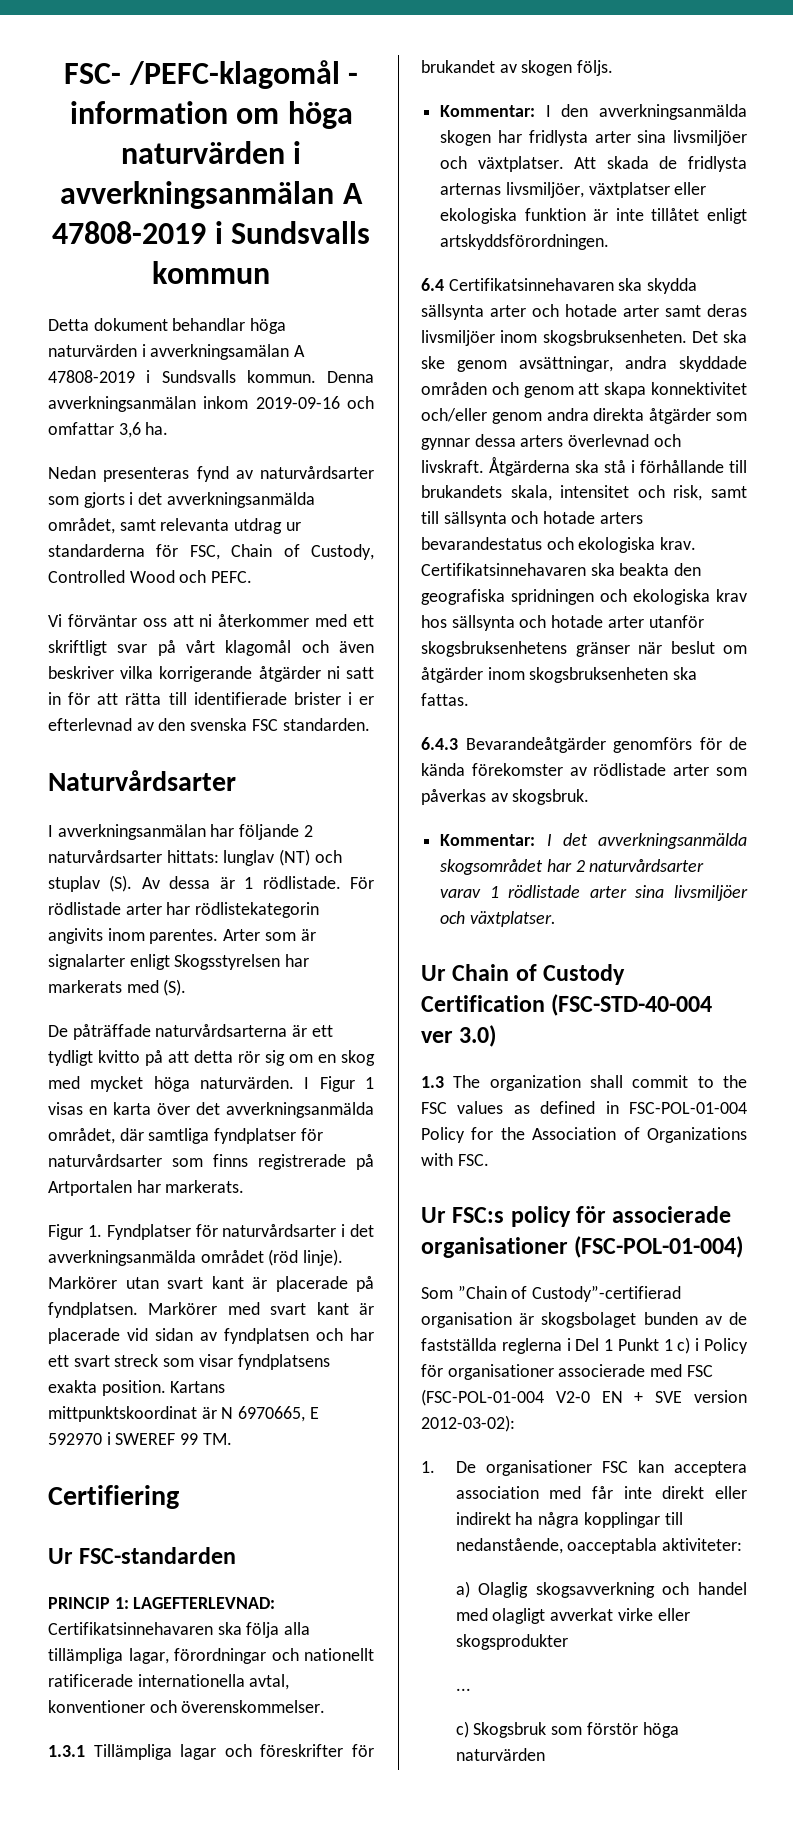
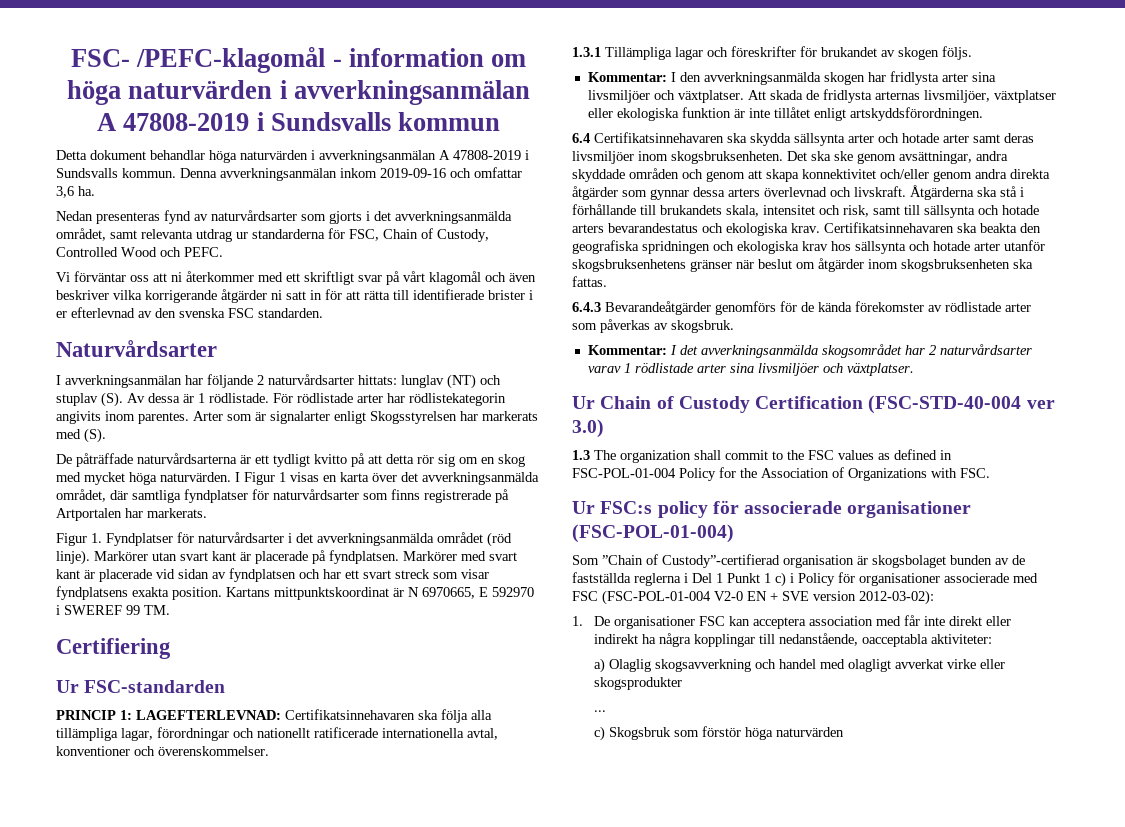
- Detta dokument behandlar höga naturvärden i avverkningsamälan A 47808-2019 i Sundsvalls kommun.
+ Detta dokument behandlar höga naturvärden i avverkningsanmälan A 47808-2019 i Sundsvalls kommun.

